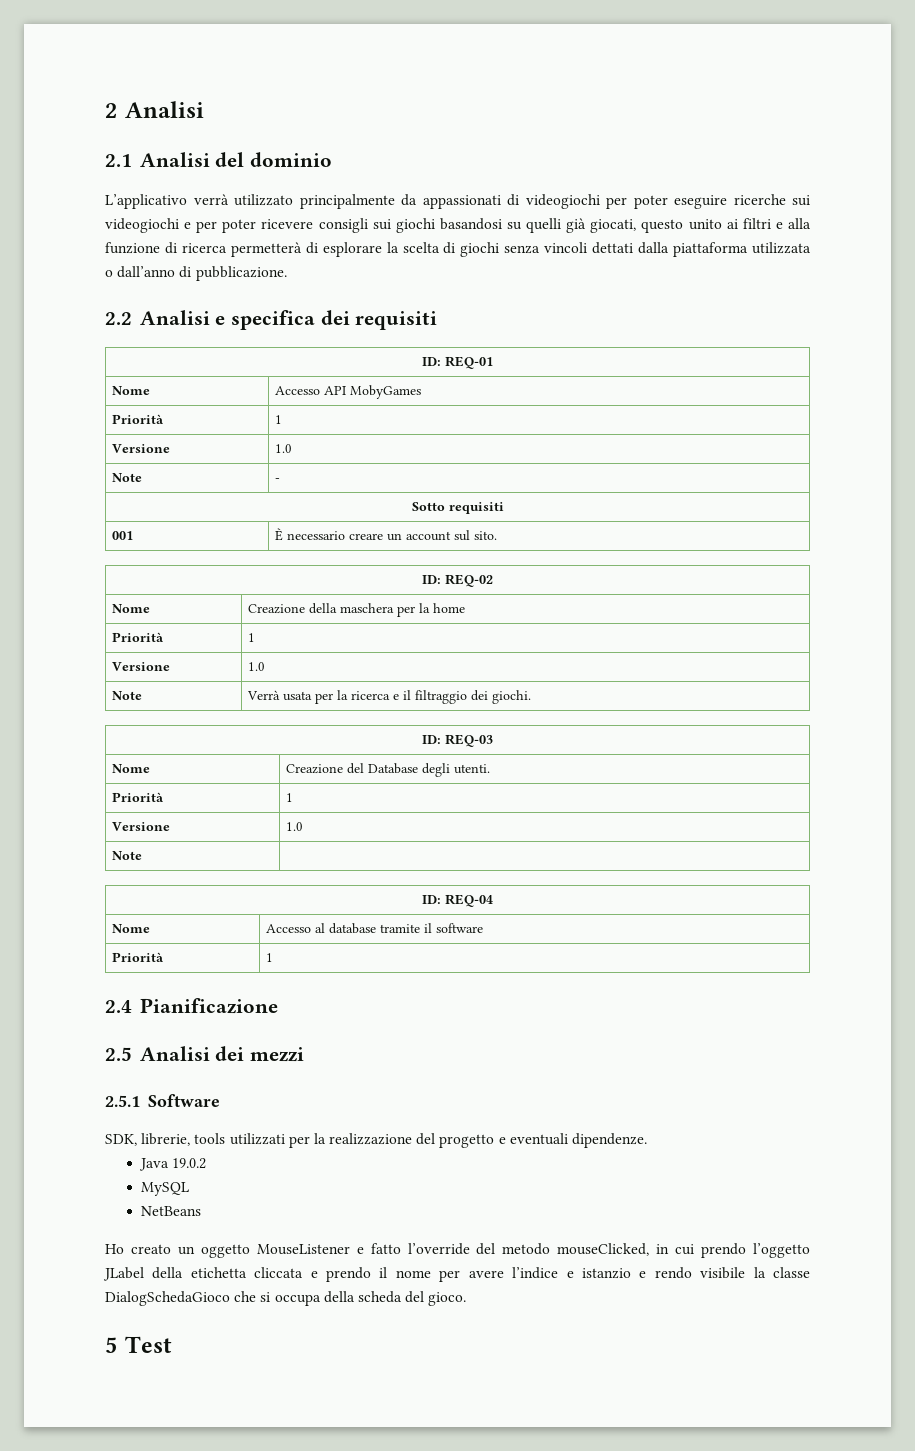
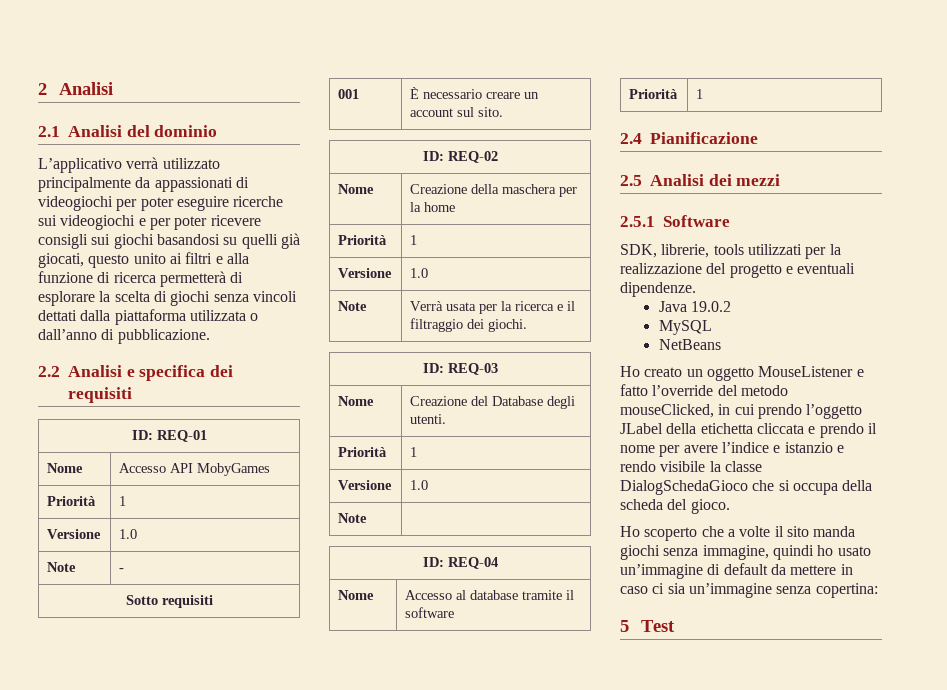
+ Ho scoperto che a volte il sito manda giochi senza immagine, quindi ho usato un’immagine di default da mettere in caso ci sia un’immagine senza copertina:

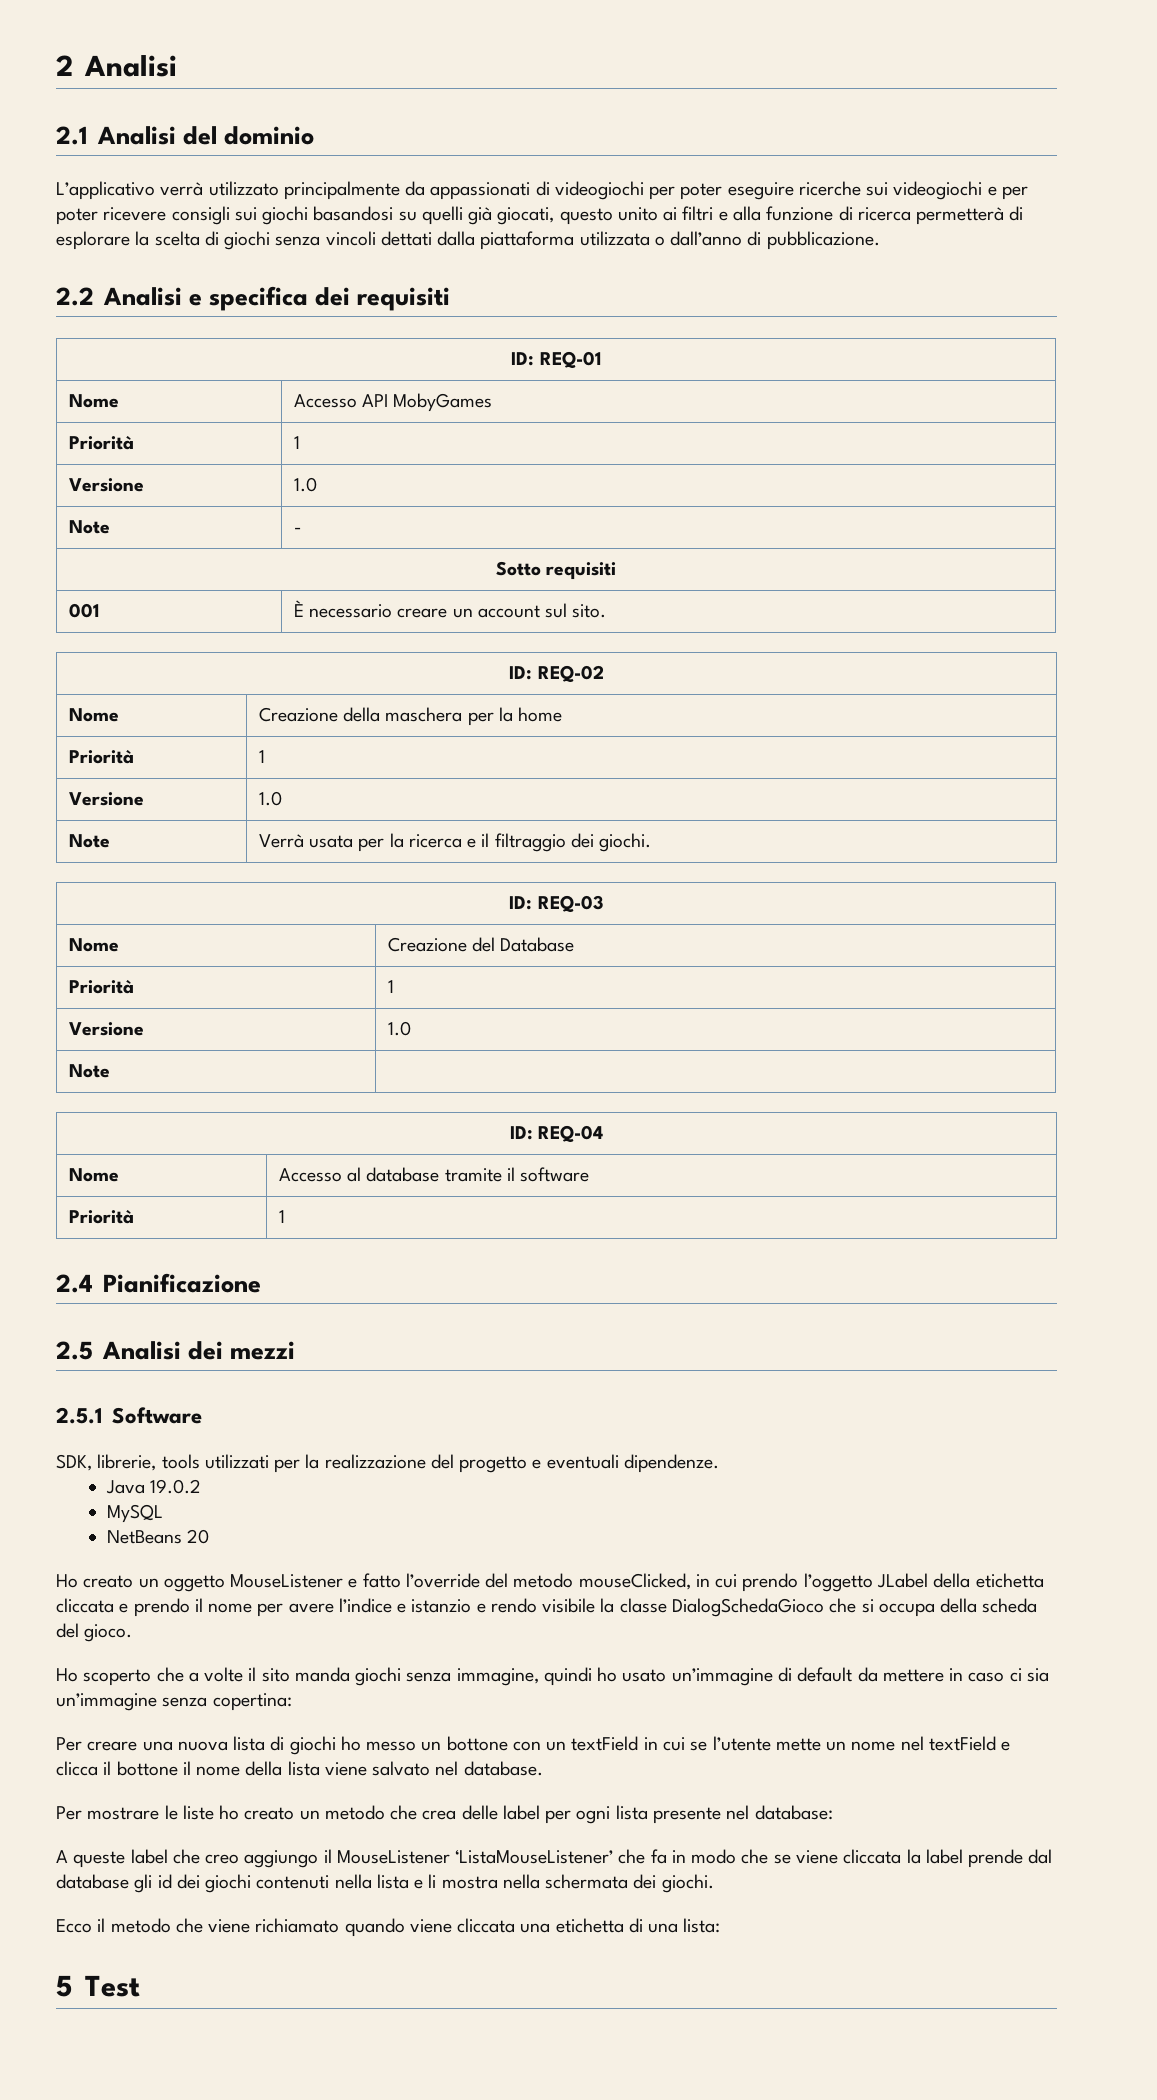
- Nome | Creazione del Database degli utenti.
+ Nome | Creazione del Database
- NetBeans
+ NetBeans 20
+ Per creare una nuova lista di giochi ho messo un bottone con un textField in cui se l’utente mette un nome nel textField e clicca il bottone il nome della lista viene salvato nel database.
+ Per mostrare le liste ho creato un metodo che crea delle label per ogni lista presente nel database:
+ A queste label che creo aggiungo il MouseListener ‘ListaMouseListener’ che fa in modo che se viene cliccata la label prende dal database gli id dei giochi contenuti nella lista e li mostra nella schermata dei giochi.
+ Ecco il metodo che viene richiamato quando viene cliccata una etichetta di una lista:

